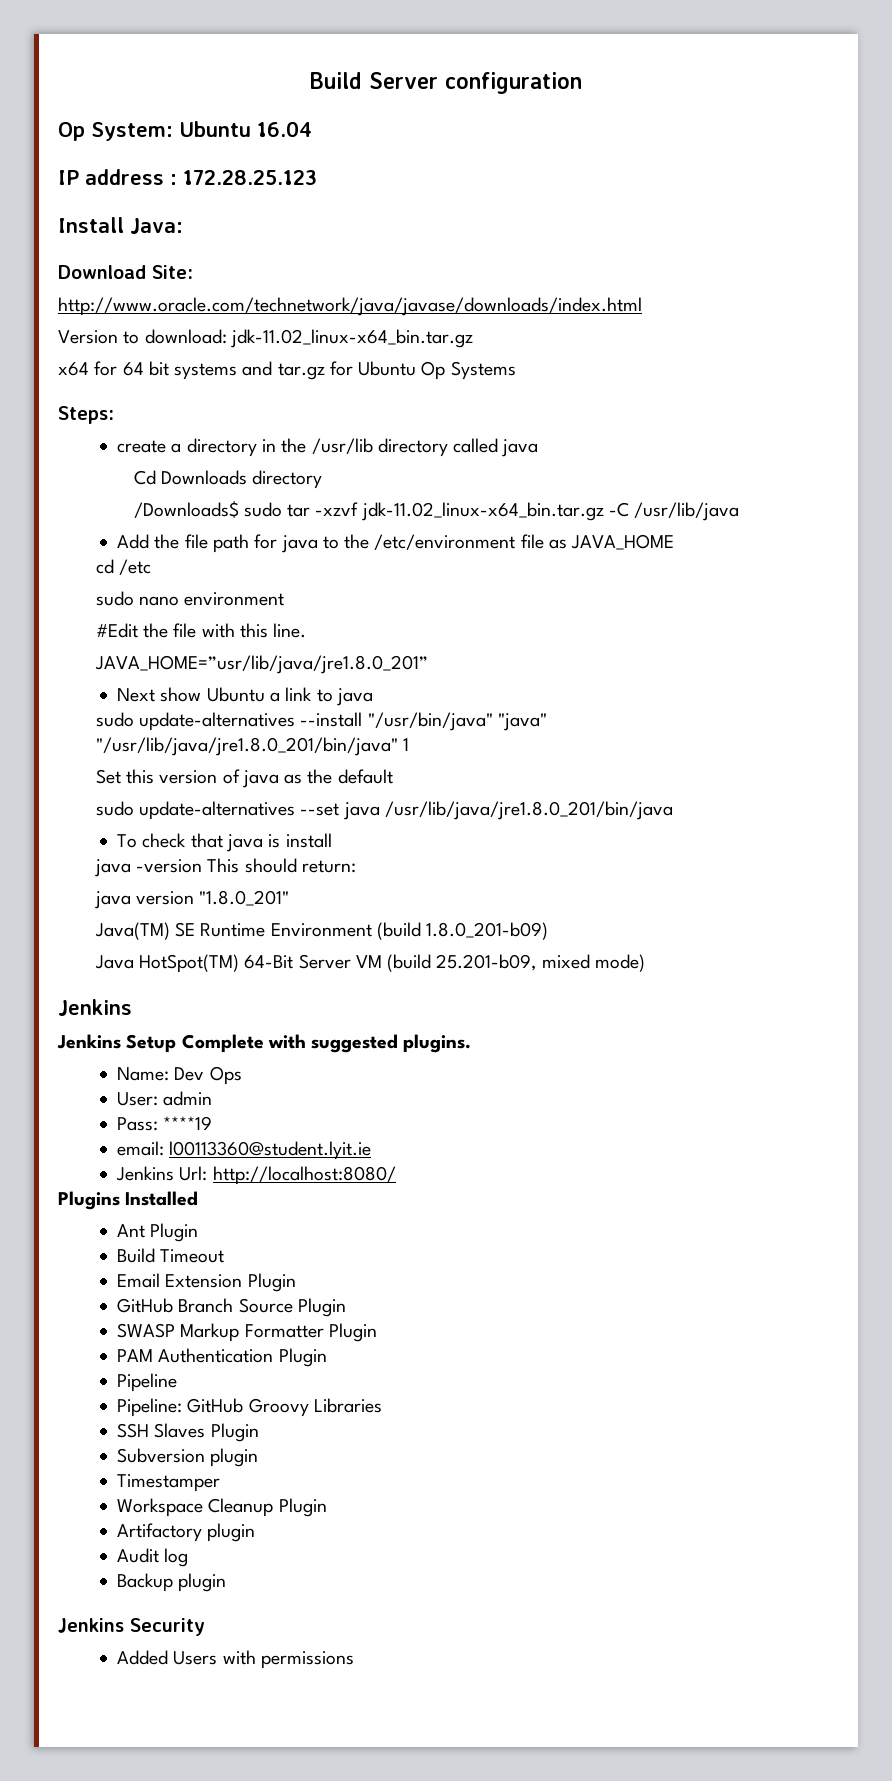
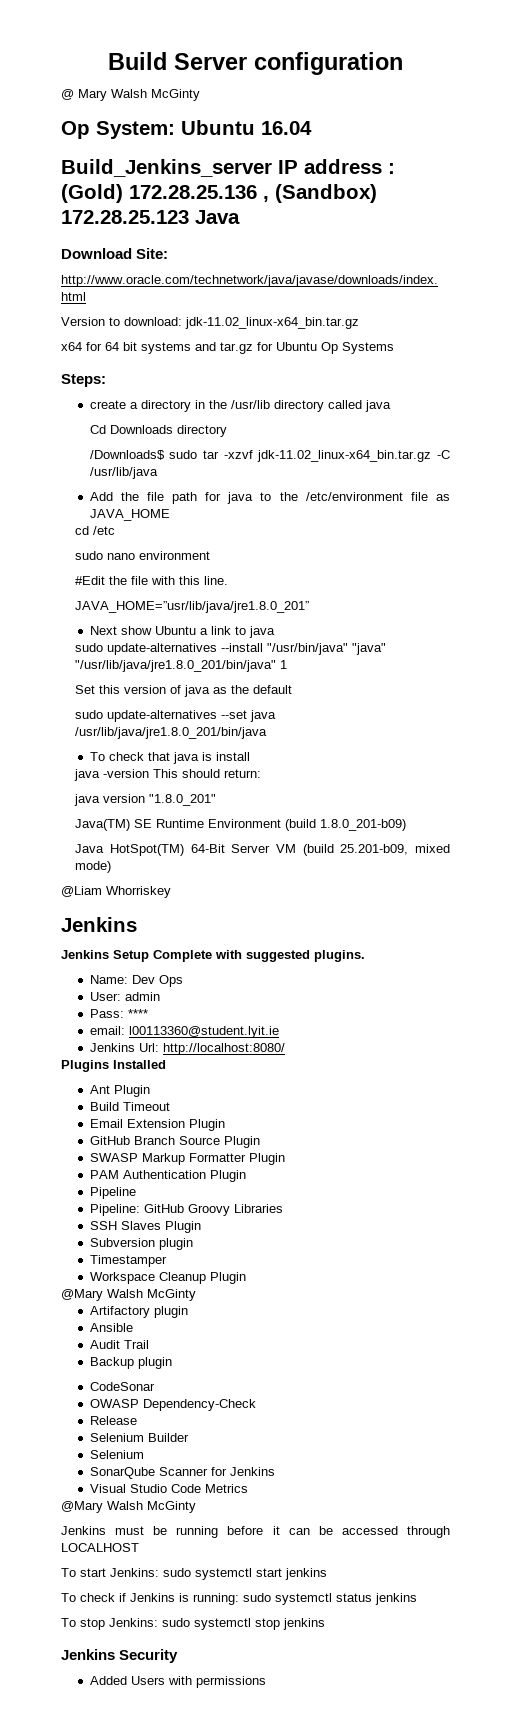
+ @ Mary Walsh McGinty
- IP address : 172.28.25.123
- Install Java:
+ Build_Jenkins_server IP address : (Gold) 172.28.25.136 , (Sandbox) 172.28.25.123 Java
+ @Liam Whorriskey
- Pass: ****19
+ Pass: ****
  Workspace Cleanup Plugin
+ @Mary Walsh McGinty
+ Ansible
- Audit log
+ Audit Trail
+ CodeSonar
+ OWASP Dependency-Check
+ Release
+ Selenium Builder
+ Selenium
+ SonarQube Scanner for Jenkins
+ Visual Studio Code Metrics
+ @Mary Walsh McGinty
+ Jenkins must be running before it can be accessed through LOCALHOST
+ To start Jenkins: sudo systemctl start jenkins
+ To check if Jenkins is running: sudo systemctl status jenkins
+ To stop Jenkins: sudo systemctl stop jenkins

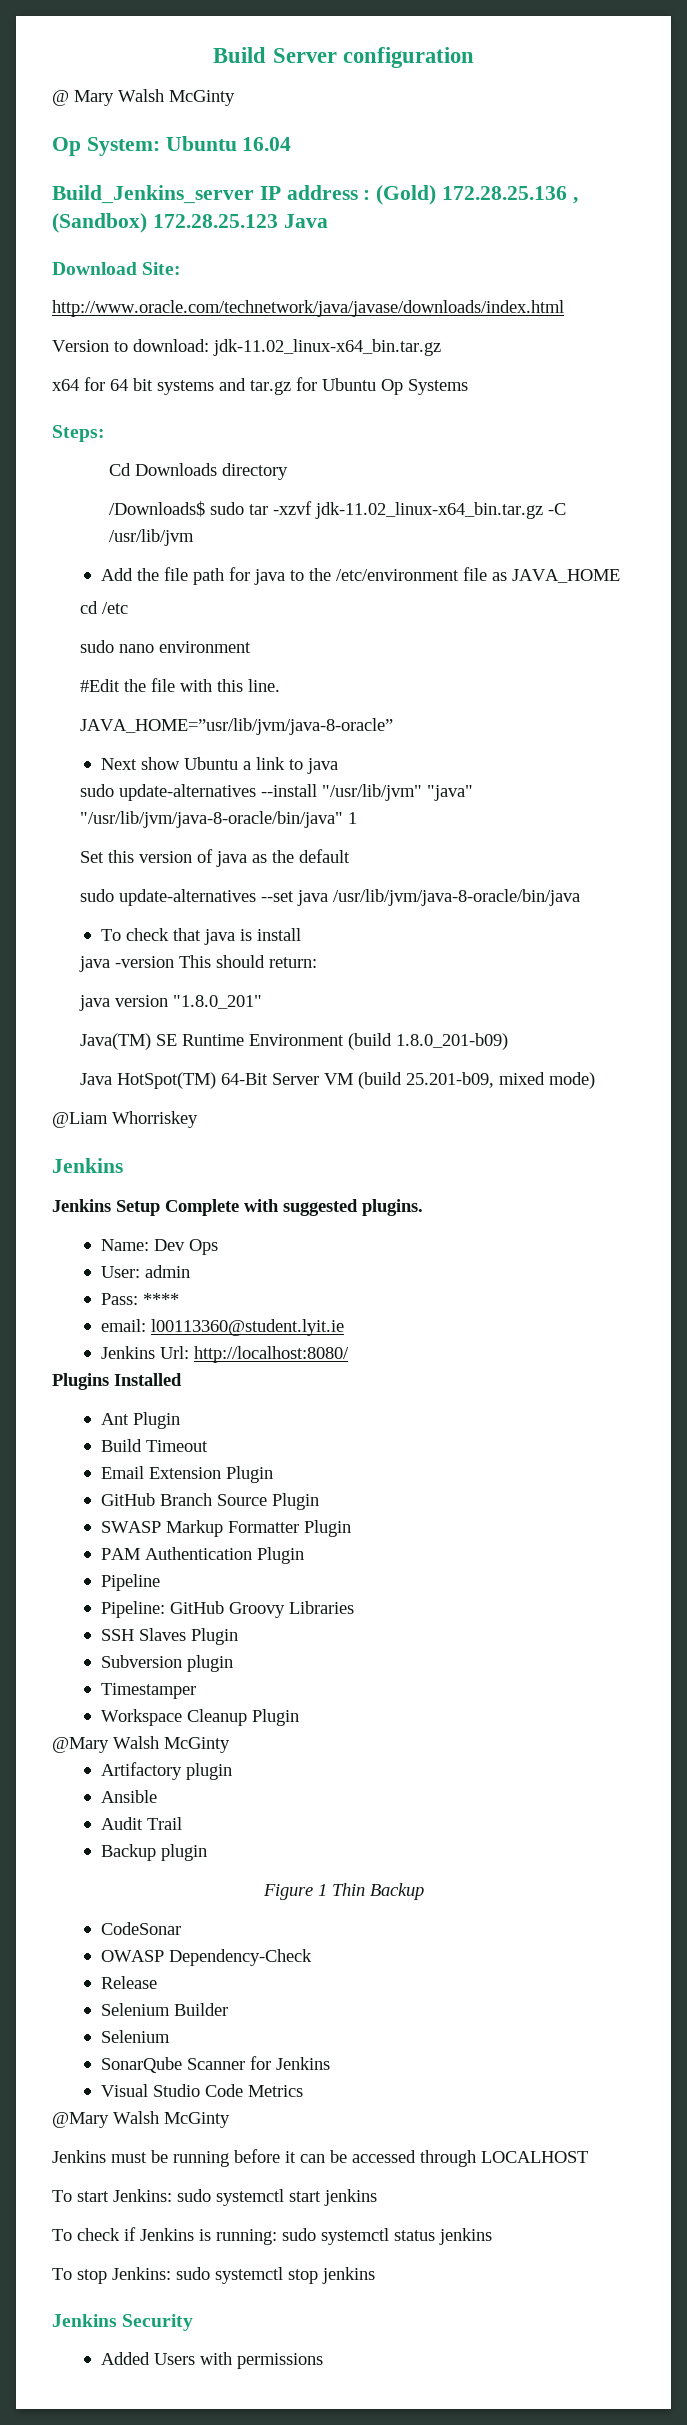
- create a directory in the /usr/lib directory called java
- /Downloads$ sudo tar -xzvf jdk-11.02_linux-x64_bin.tar.gz -C /usr/lib/java
+ /Downloads$ sudo tar -xzvf jdk-11.02_linux-x64_bin.tar.gz -C /usr/lib/jvm
- JAVA_HOME=”usr/lib/java/jre1.8.0_201”
+ JAVA_HOME=”usr/lib/jvm/java-8-oracle”
- sudo update-alternatives --install "/usr/bin/java" "java" "/usr/lib/java/jre1.8.0_201/bin/java" 1
+ sudo update-alternatives --install "/usr/lib/jvm" "java" "/usr/lib/jvm/java-8-oracle/bin/java" 1
- sudo update-alternatives --set java /usr/lib/java/jre1.8.0_201/bin/java
+ sudo update-alternatives --set java /usr/lib/jvm/java-8-oracle/bin/java
+ Figure 1 Thin Backup

